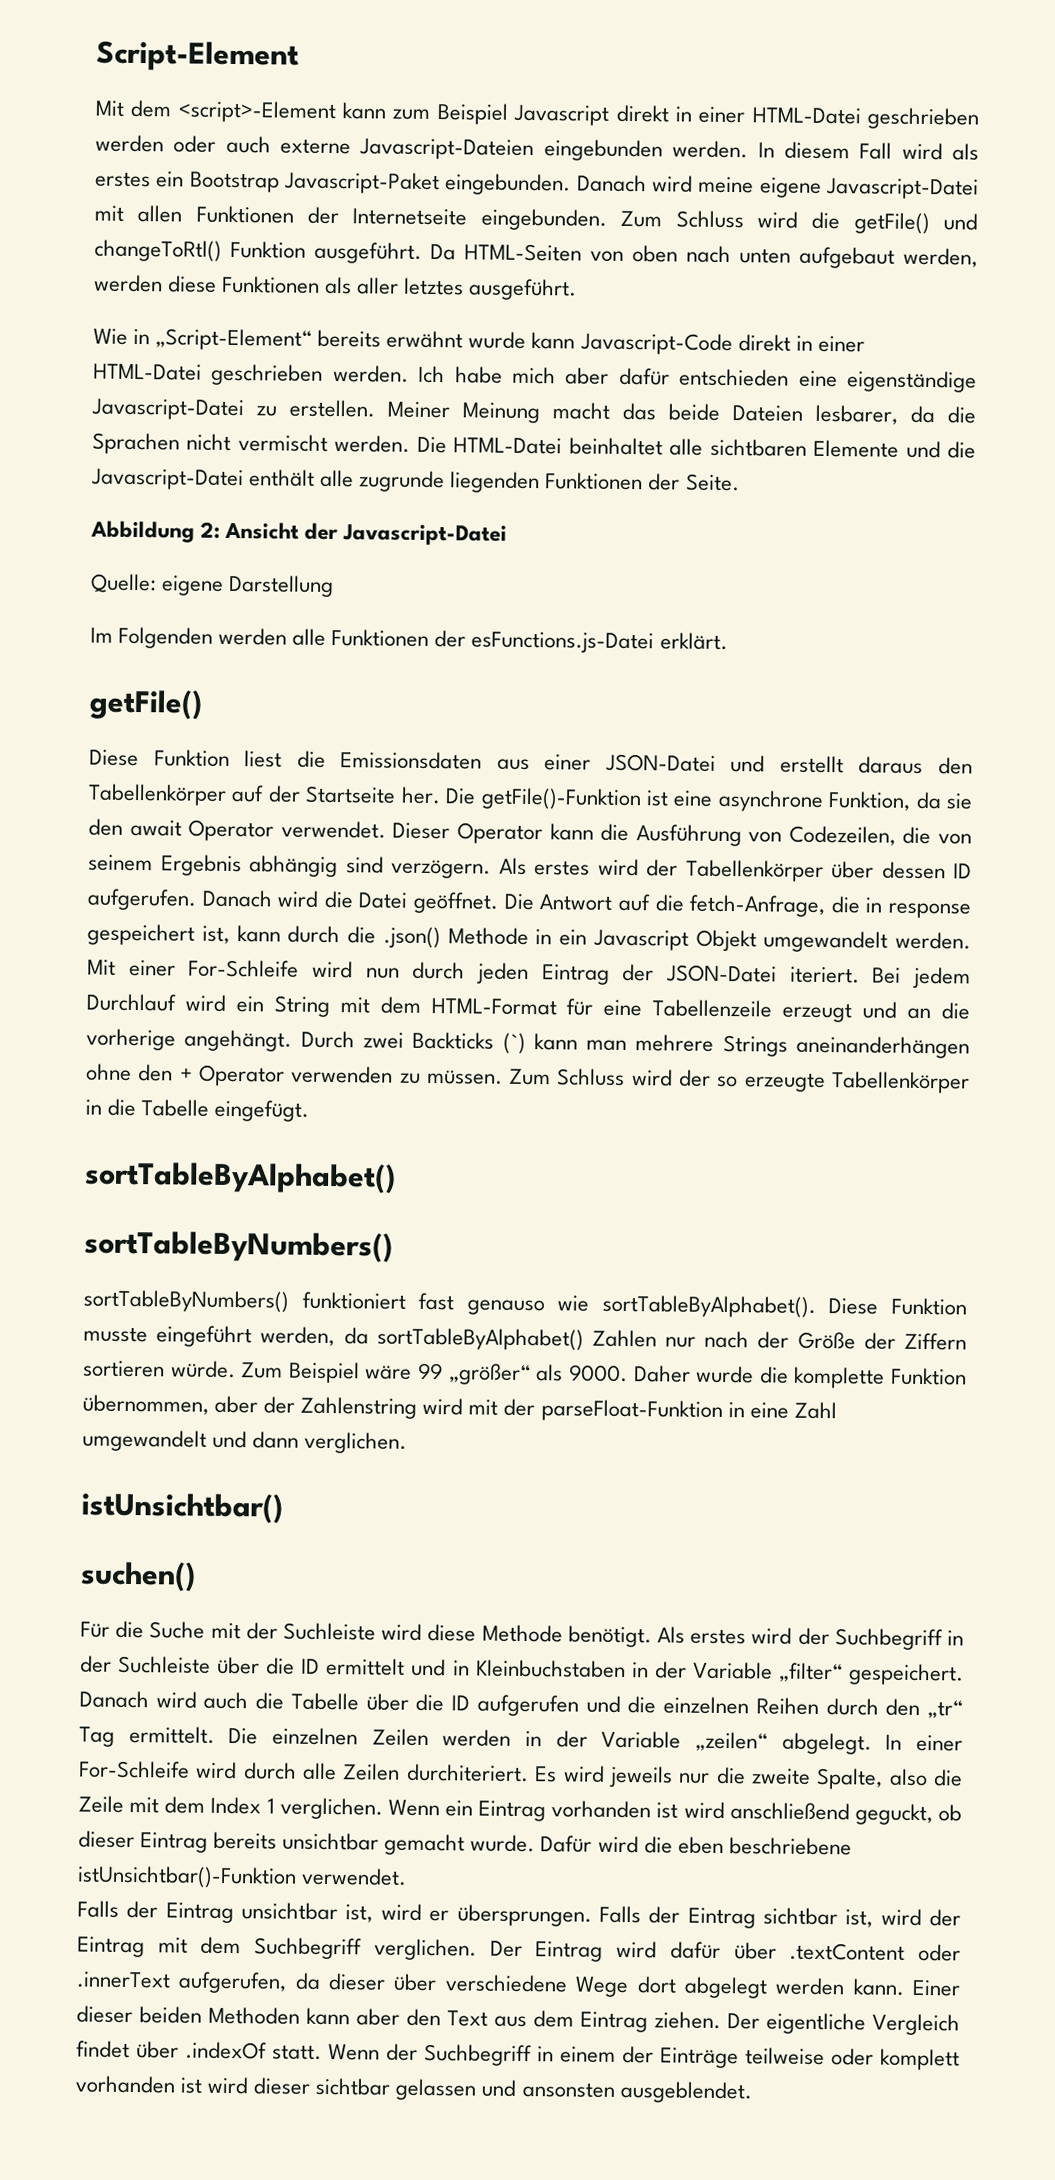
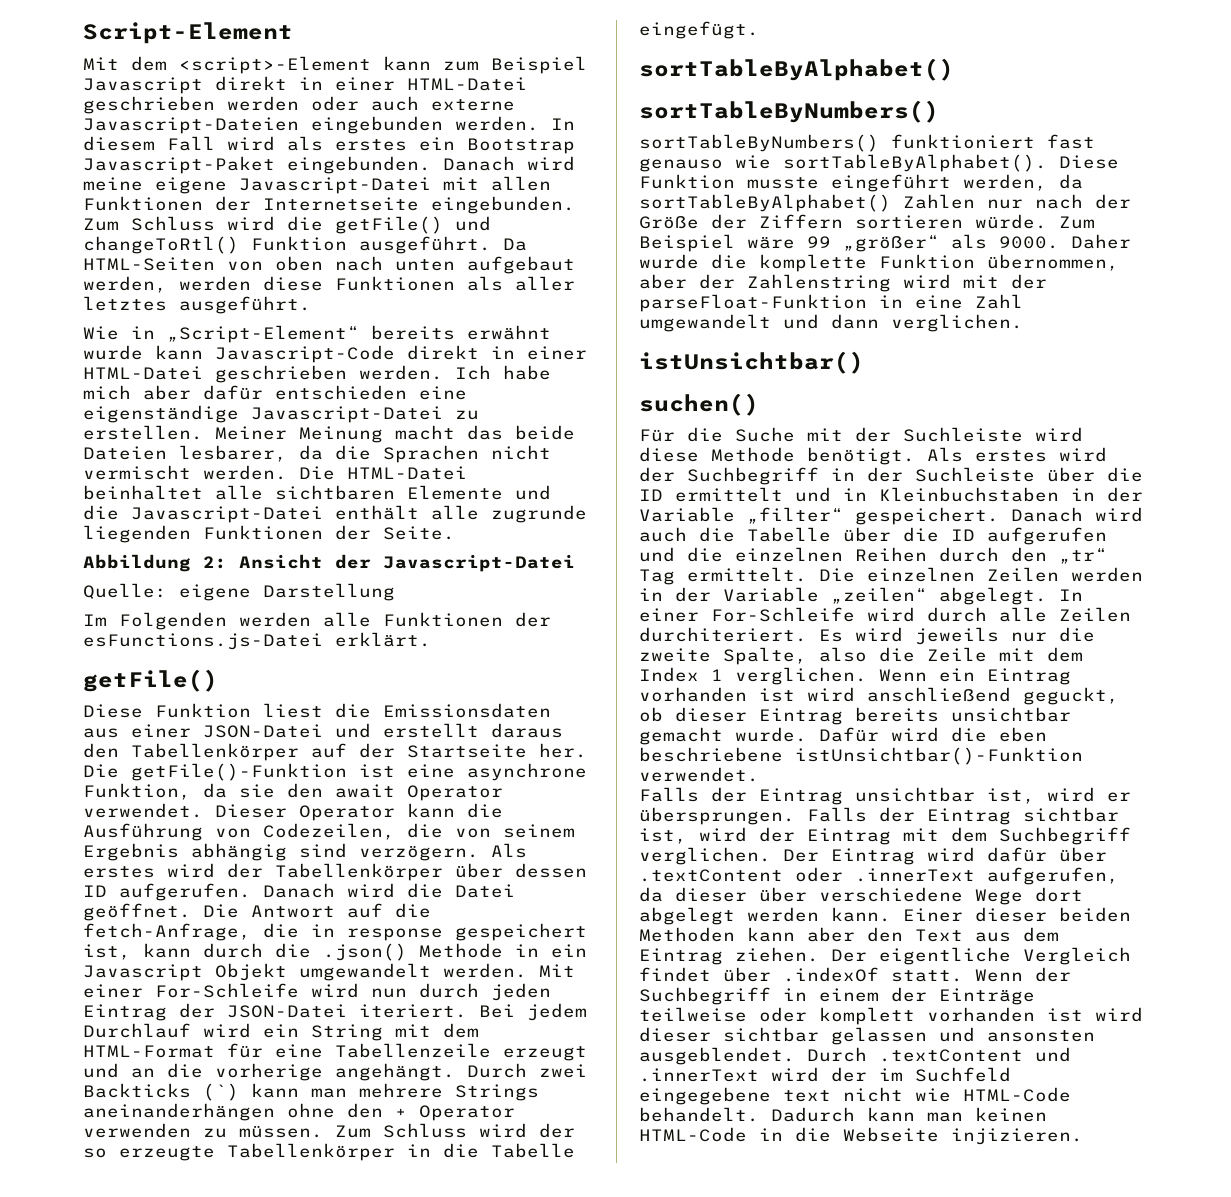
+ Durch .textContent und .innerText wird der im Suchfeld eingegebene text nicht wie HTML-Code behandelt. Dadurch kann man keinen HTML-Code in die Webseite injizieren.

